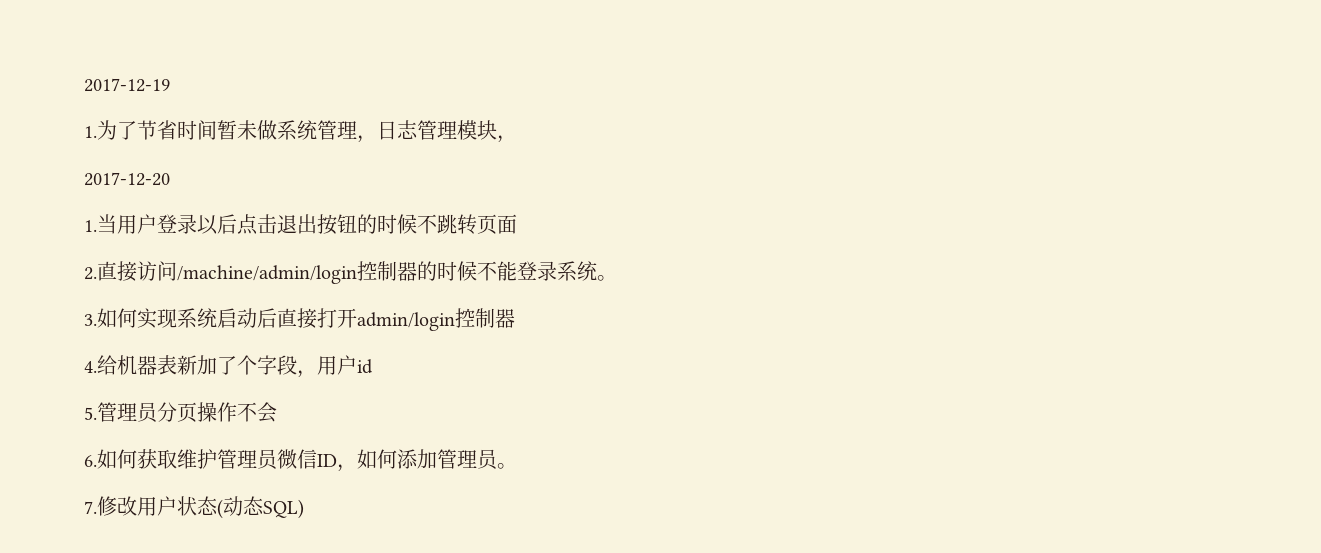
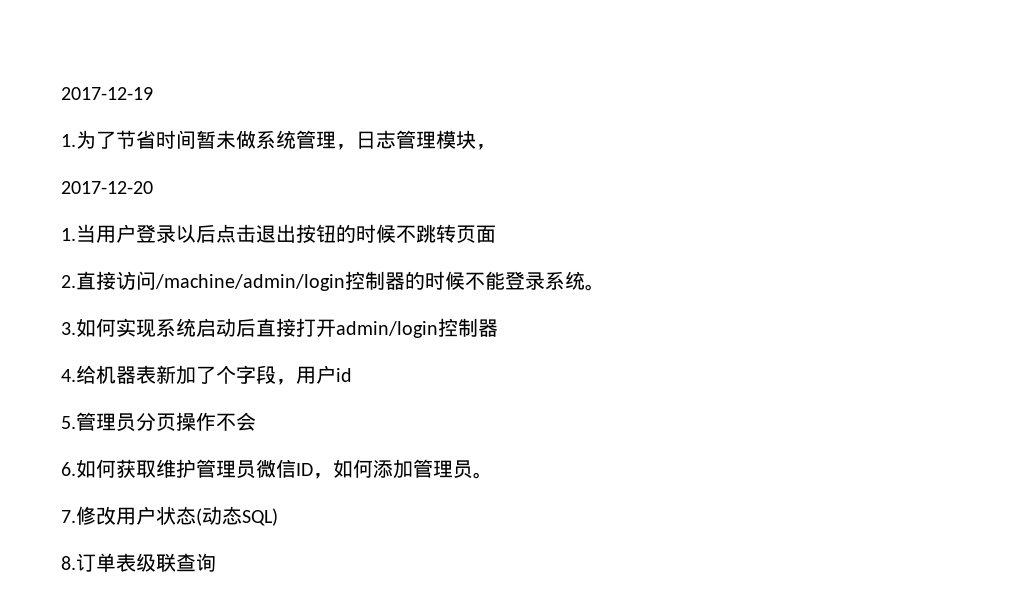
+ 8.订单表级联查询

